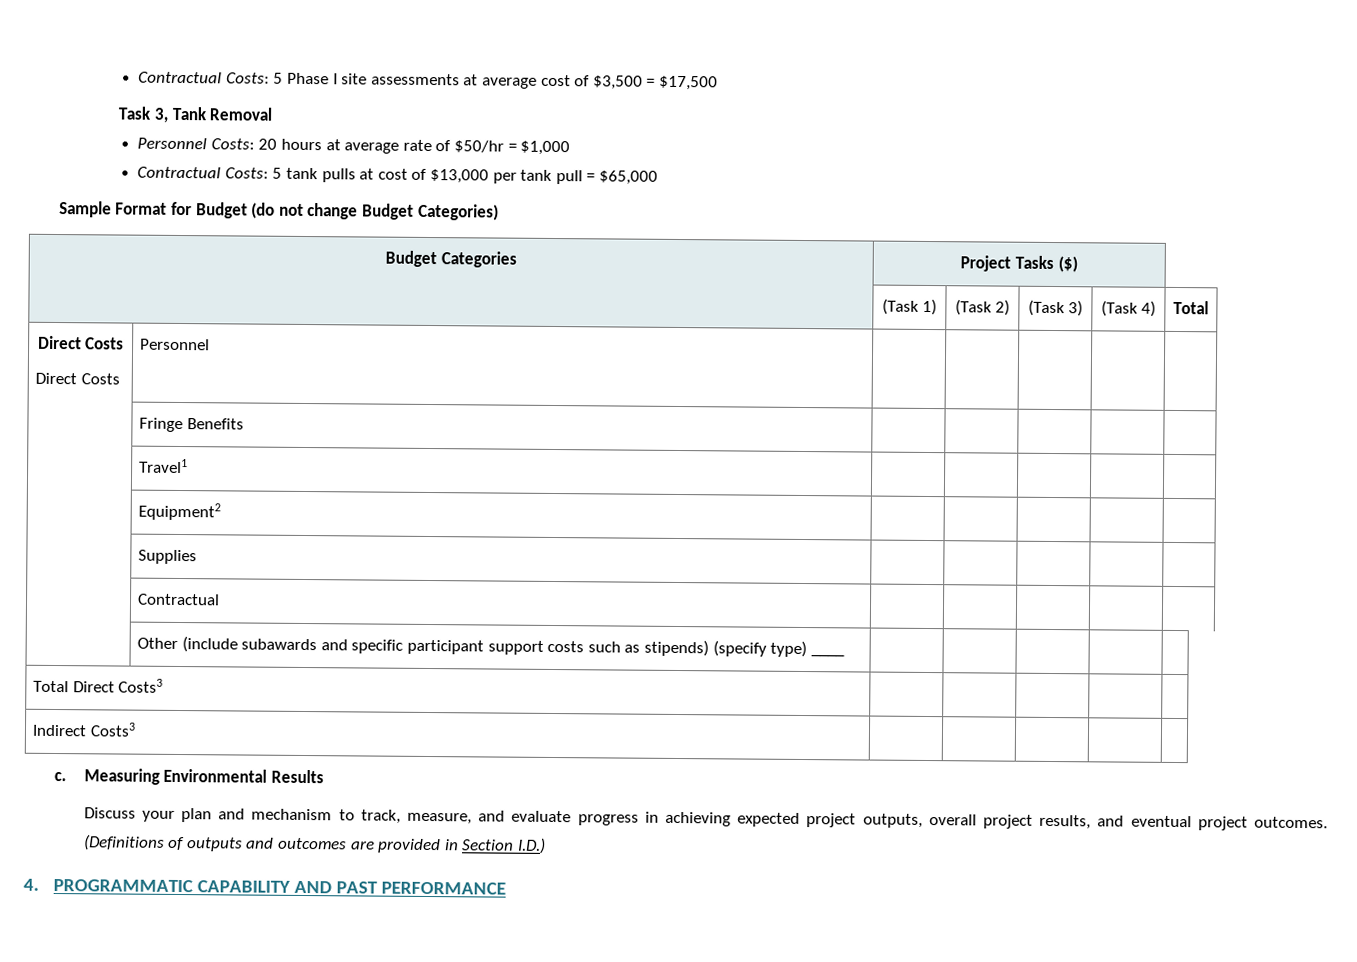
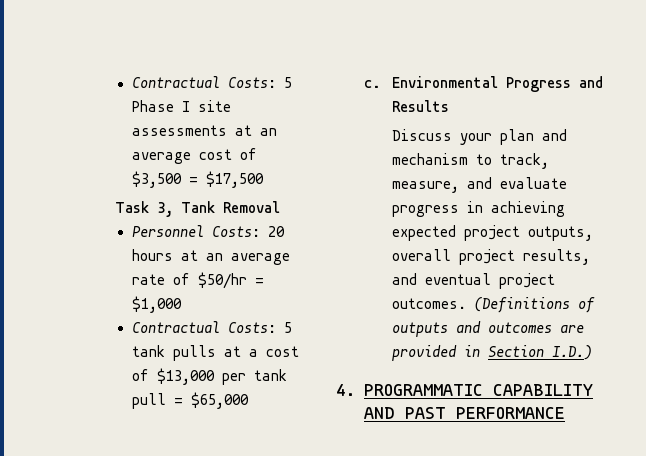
- Contractual Costs: 5 Phase I site assessments at average cost of $3,500 = $17,500
+ Contractual Costs: 5 Phase I site assessments at an average cost of $3,500 = $17,500
- Personnel Costs: 20 hours at average rate of $50/hr = $1,000
+ Personnel Costs: 20 hours at an average rate of $50/hr = $1,000
- Contractual Costs: 5 tank pulls at cost of $13,000 per tank pull = $65,000
+ Contractual Costs: 5 tank pulls at a cost of $13,000 per tank pull = $65,000
- Sample Format for Budget (do not change Budget Categories)
- Budget Categories | Project Tasks ($)
- | (Task 1) | (Task 2) | (Task 3) | (Task 4) | Total
- Direct Costs
- Direct Costs | Personnel | | | | |
- | Fringe Benefits | | | | |
- | Travel1 | | | | |
- | Equipment2 | | | | |
- | Supplies | | | | |
- | Contractual | | | | |
- | Other (include subawards and specific participant support costs such as stipends) (specify type) ____ | | | | |
- Total Direct Costs3 | | | | |
- Indirect Costs3 | | | | |
- c. Measuring Environmental Results
+ c. Environmental Progress and Results

